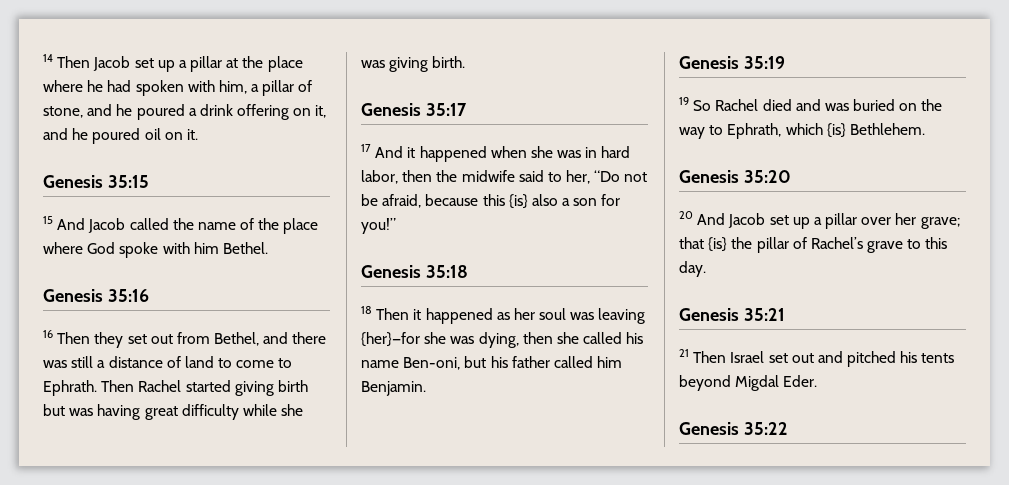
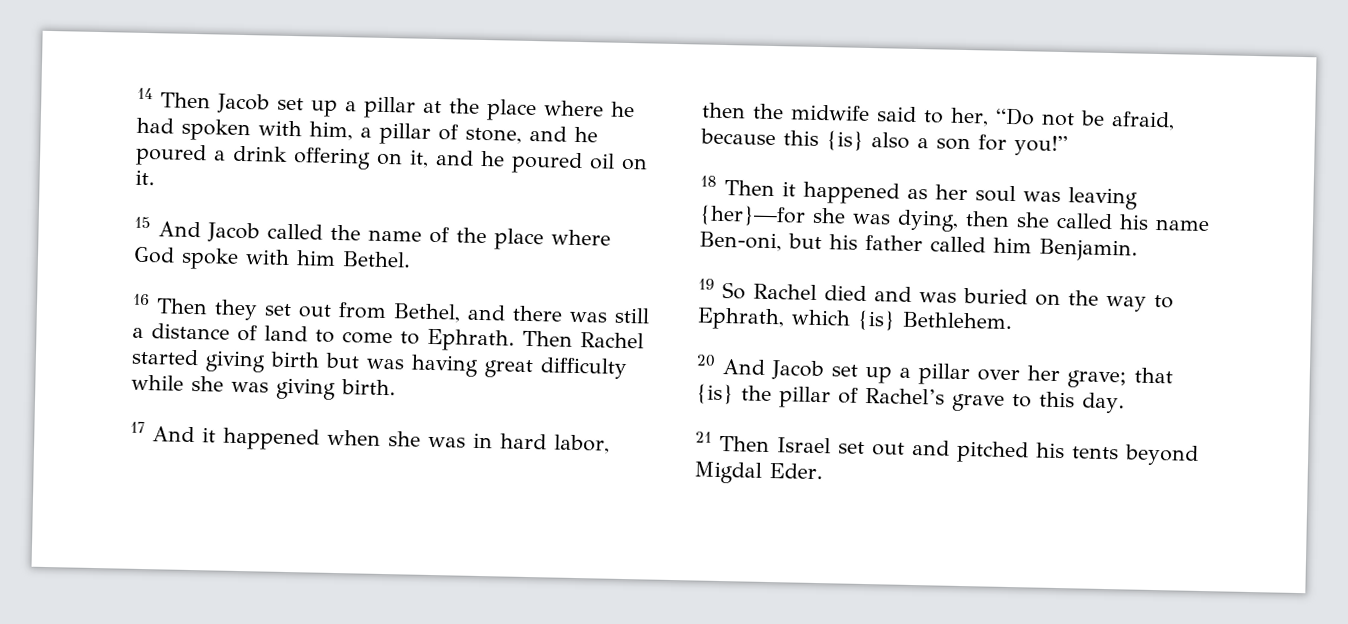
- Genesis 35:15
- Genesis 35:16
- Genesis 35:17
- Genesis 35:18
- Genesis 35:19
- Genesis 35:20
- Genesis 35:21
- Genesis 35:22

